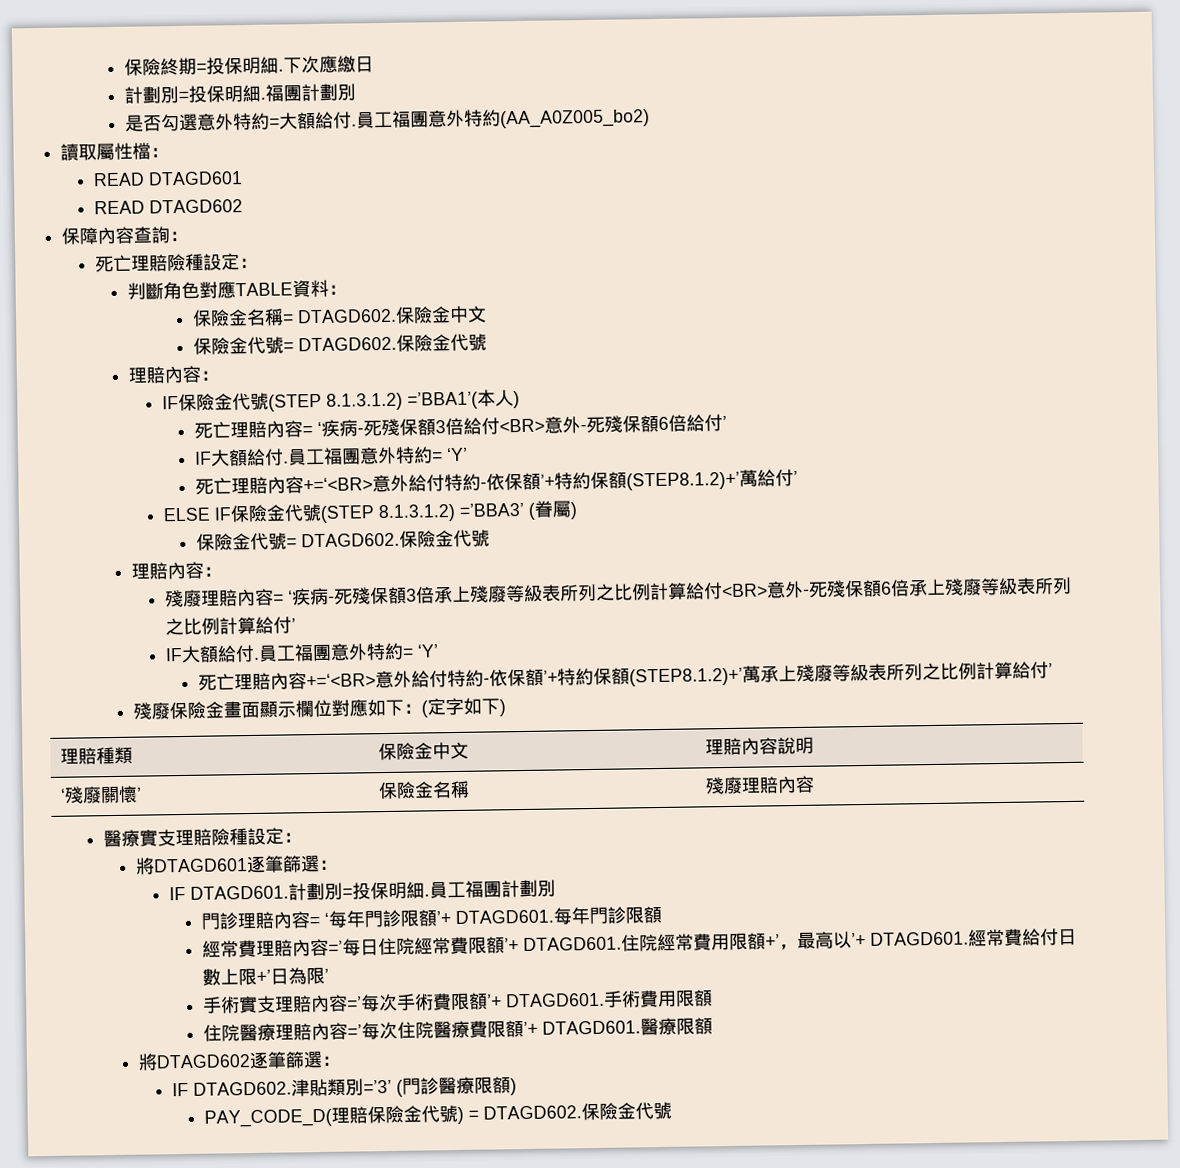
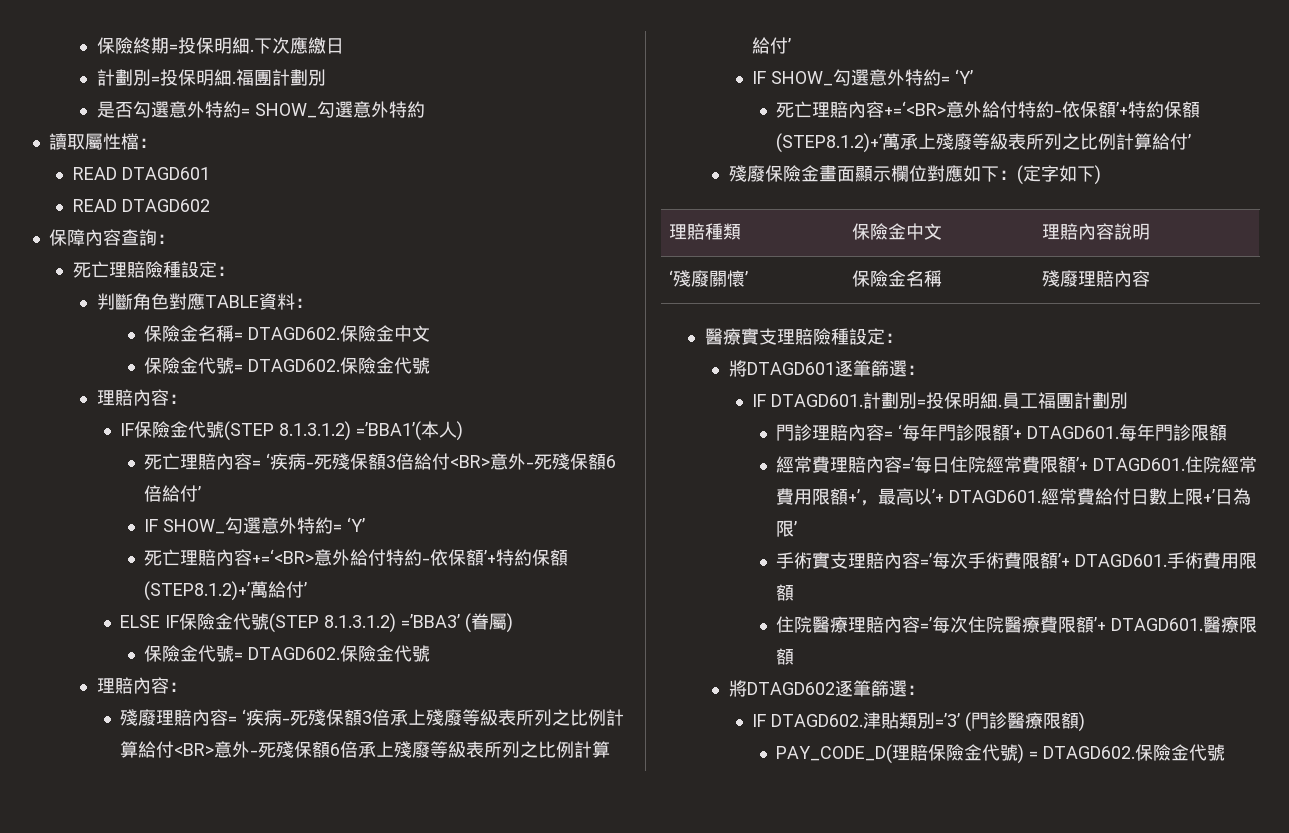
- 是否勾選意外特約=大額給付.員工福團意外特約(AA_A0Z005_bo2)
+ 是否勾選意外特約= SHOW_勾選意外特約
  死亡理賠內容= ‘疾病-死殘保額3倍給付<BR>意外-死殘保額6倍給付’
- IF大額給付.員工福團意外特約= ‘Y’
+ IF SHOW_勾選意外特約= ‘Y’
  殘廢理賠內容= ‘疾病-死殘保額3倍承上殘廢等級表所列之比例計算給付<BR>意外-死殘保額6倍承上殘廢等級表所列之比例計算給付’
- IF大額給付.員工福團意外特約= ‘Y’
+ IF SHOW_勾選意外特約= ‘Y’

